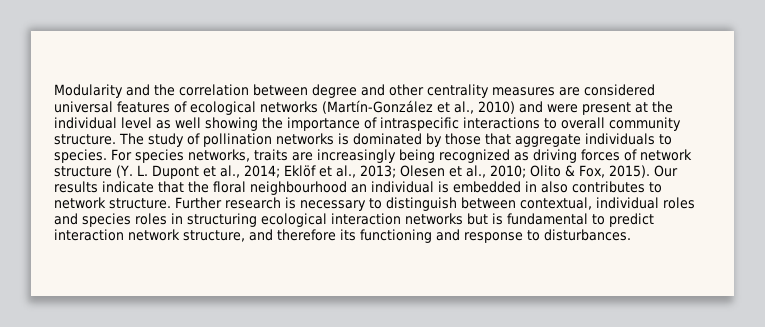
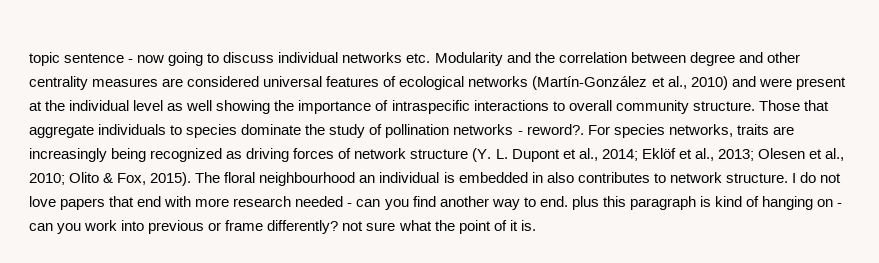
- Modularity and the correlation between degree and other centrality measures are considered universal features of ecological networks (Martín-González et al., 2010) and were present at the individual level as well showing the importance of intraspecific interactions to overall community structure.
+ topic sentence - now going to discuss individual networks etc. Modularity and the correlation between degree and other centrality measures are considered universal features of ecological networks (Martín-González et al., 2010) and were present at the individual level as well showing the importance of intraspecific interactions to overall community structure.
- The study of pollination networks is dominated by those that aggregate individuals to species.
+ Those that aggregate individuals to species dominate the study of pollination networks - reword?.
- Our results indicate that the floral neighbourhood an individual is embedded in also contributes to network structure.
+ The floral neighbourhood an individual is embedded in also contributes to network structure.
- Further research is necessary to distinguish between contextual, individual roles and species roles in structuring ecological interaction networks but is fundamental to predict interaction network structure, and therefore its functioning and response to disturbances.
+ I do not love papers that end with more research needed - can you find another way to end. plus this paragraph is kind of hanging on - can you work into previous or frame differently? not sure what the point of it is.

